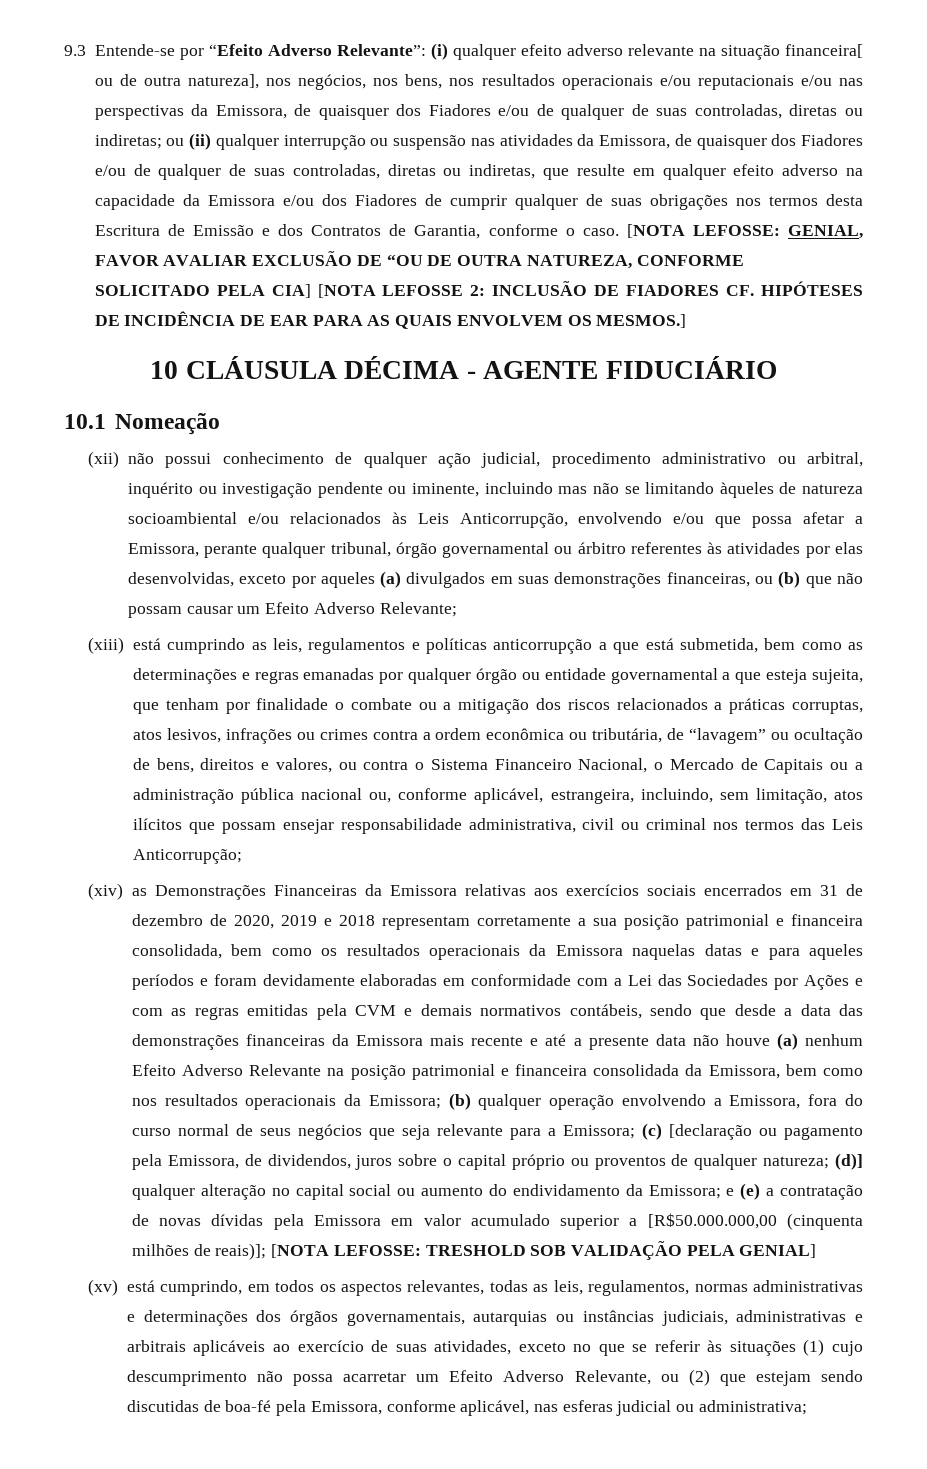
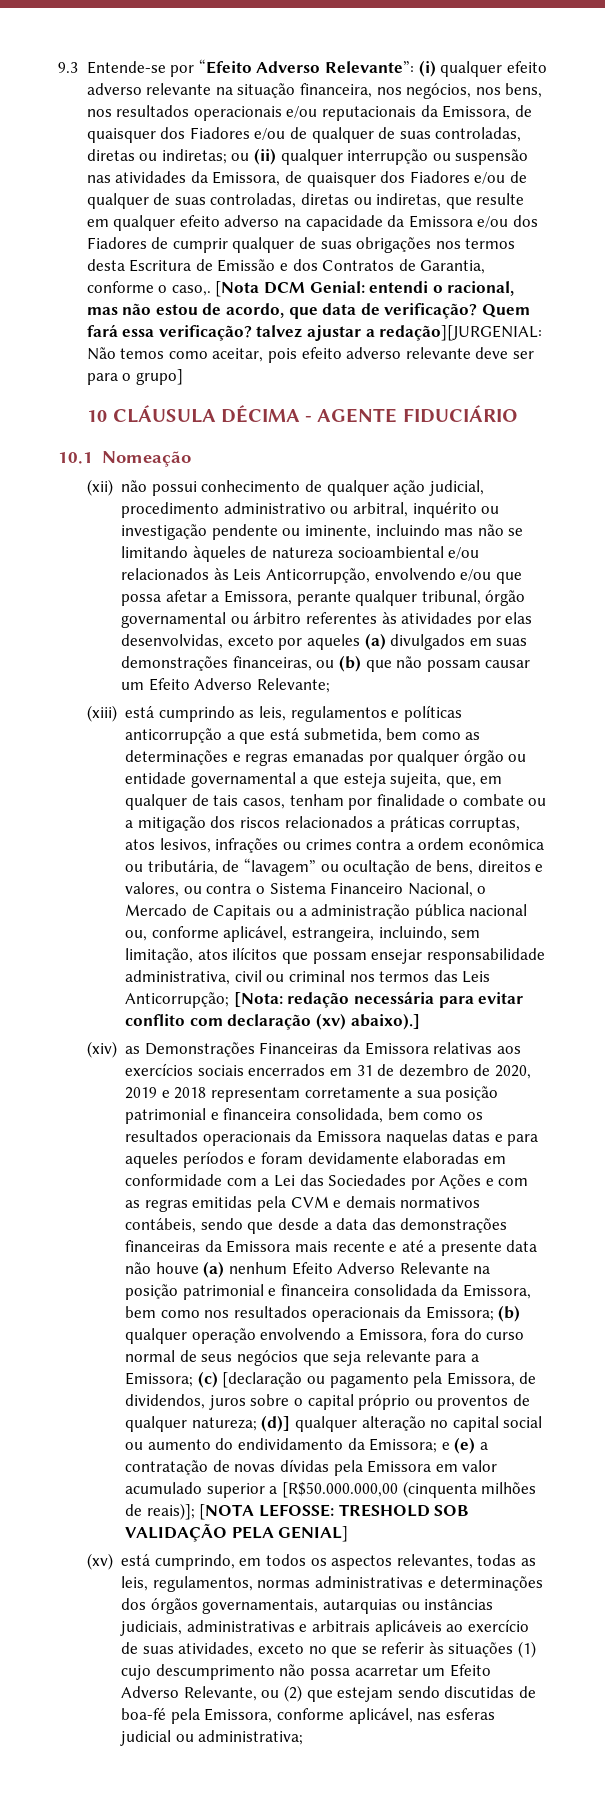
- (i) qualquer efeito adverso relevante na situação financeira[ ou de outra natureza], nos negócios, nos bens, nos resultados operacionais e/ou reputacionais e/ou nas perspectivas da Emissora, de quaisquer dos Fiadores e/ou de qualquer de suas controladas, diretas ou indiretas;
+ (i) qualquer efeito adverso relevante na situação financeira, nos negócios, nos bens, nos resultados operacionais e/ou reputacionais da Emissora, de quaisquer dos Fiadores e/ou de qualquer de suas controladas, diretas ou indiretas;
- ou (ii) qualquer interrupção ou suspensão nas atividades da Emissora, de quaisquer dos Fiadores e/ou de qualquer de suas controladas, diretas ou indiretas, que resulte em qualquer efeito adverso na capacidade da Emissora e/ou dos Fiadores de cumprir qualquer de suas obrigações nos termos desta Escritura de Emissão e dos Contratos de Garantia, conforme o caso. [NOTA LEFOSSE: GENIAL, FAVOR AVALIAR EXCLUSÃO DE “OU DE OUTRA NATUREZA, CONFORME SOLICITADO PELA CIA] [NOTA LEFOSSE 2: INCLUSÃO DE FIADORES CF. HIPÓTESES DE INCIDÊNCIA DE EAR PARA AS QUAIS ENVOLVEM OS MESMOS.]
+ ou (ii) qualquer interrupção ou suspensão nas atividades da Emissora, de quaisquer dos Fiadores e/ou de qualquer de suas controladas, diretas ou indiretas, que resulte em qualquer efeito adverso na capacidade da Emissora e/ou dos Fiadores de cumprir qualquer de suas obrigações nos termos desta Escritura de Emissão e dos Contratos de Garantia, conforme o caso,. [Nota DCM Genial: entendi o racional, mas não estou de acordo, que data de verificação? Quem fará essa verificação? talvez ajustar a redação][JURGENIAL: Não temos como aceitar, pois efeito adverso relevante deve ser para o grupo]
- (xiii) está cumprindo as leis, regulamentos e políticas anticorrupção a que está submetida, bem como as determinações e regras emanadas por qualquer órgão ou entidade governamental a que esteja sujeita, que tenham por finalidade o combate ou a mitigação dos riscos relacionados a práticas corruptas, atos lesivos, infrações ou crimes contra a ordem econômica ou tributária, de “lavagem” ou ocultação de bens, direitos e valores, ou contra o Sistema Financeiro Nacional, o Mercado de Capitais ou a administração pública nacional ou, conforme aplicável, estrangeira, incluindo, sem limitação, atos ilícitos que possam ensejar responsabilidade administrativa, civil ou criminal nos termos das Leis Anticorrupção;
+ (xiii) está cumprindo as leis, regulamentos e políticas anticorrupção a que está submetida, bem como as determinações e regras emanadas por qualquer órgão ou entidade governamental a que esteja sujeita, que, em qualquer de tais casos, tenham por finalidade o combate ou a mitigação dos riscos relacionados a práticas corruptas, atos lesivos, infrações ou crimes contra a ordem econômica ou tributária, de “lavagem” ou ocultação de bens, direitos e valores, ou contra o Sistema Financeiro Nacional, o Mercado de Capitais ou a administração pública nacional ou, conforme aplicável, estrangeira, incluindo, sem limitação, atos ilícitos que possam ensejar responsabilidade administrativa, civil ou criminal nos termos das Leis Anticorrupção; [Nota: redação necessária para evitar conflito com declaração (xv) abaixo).]

